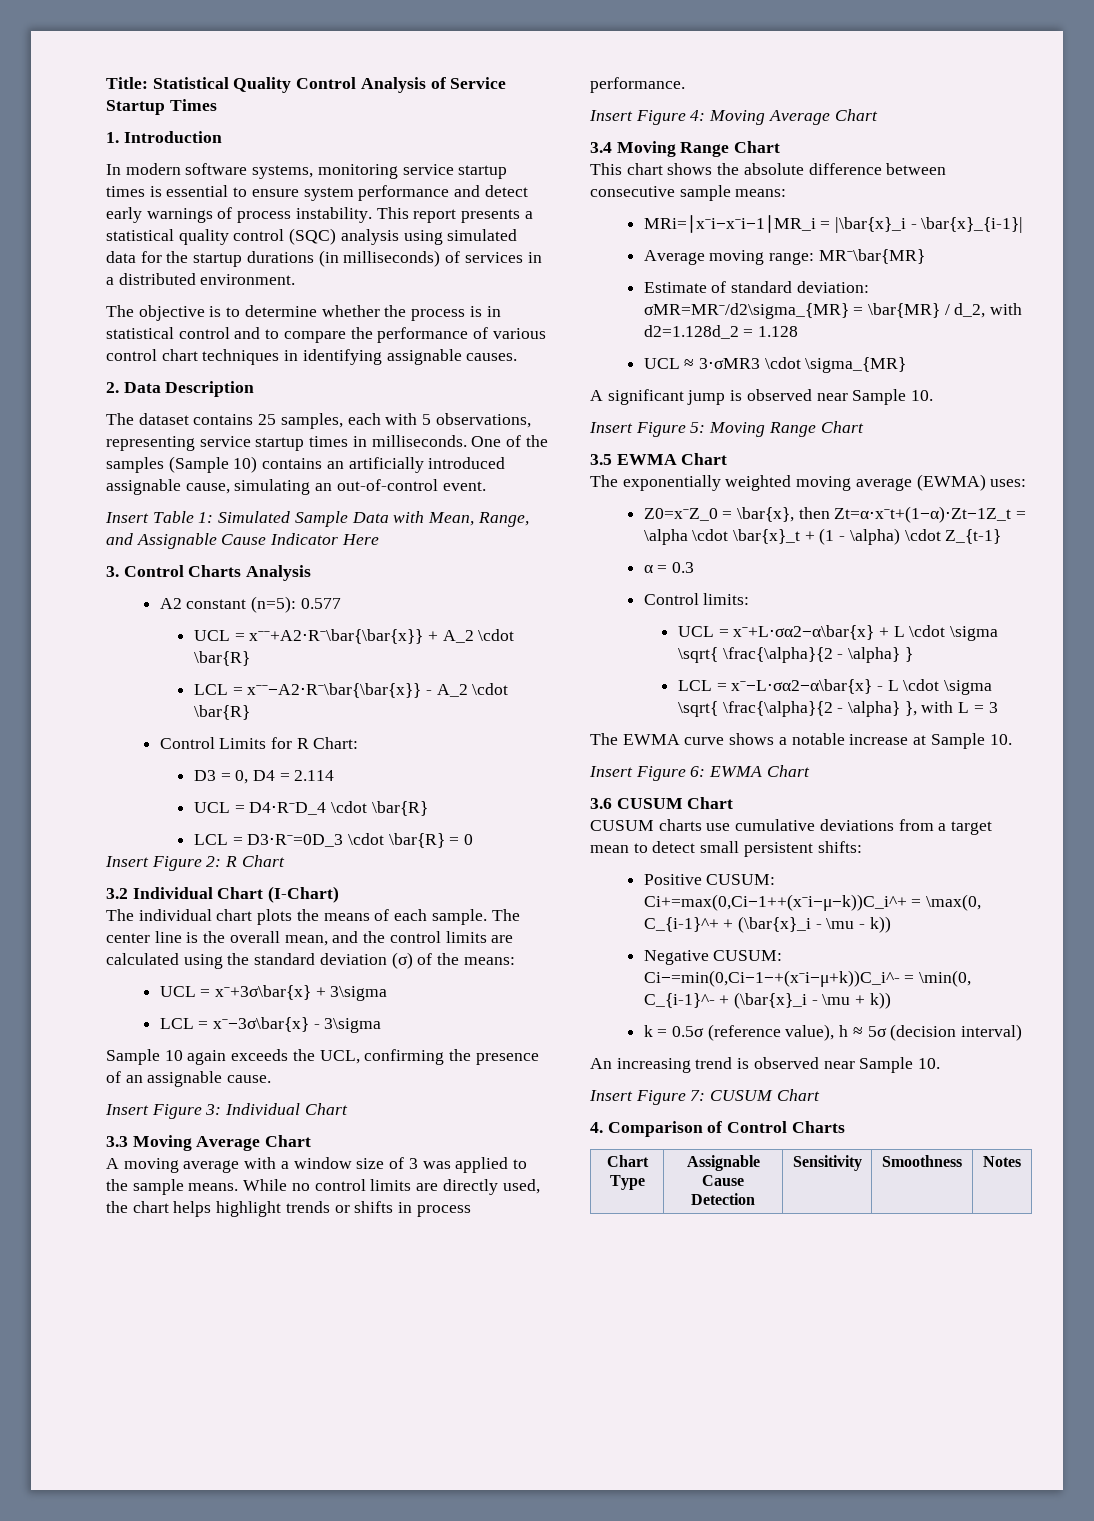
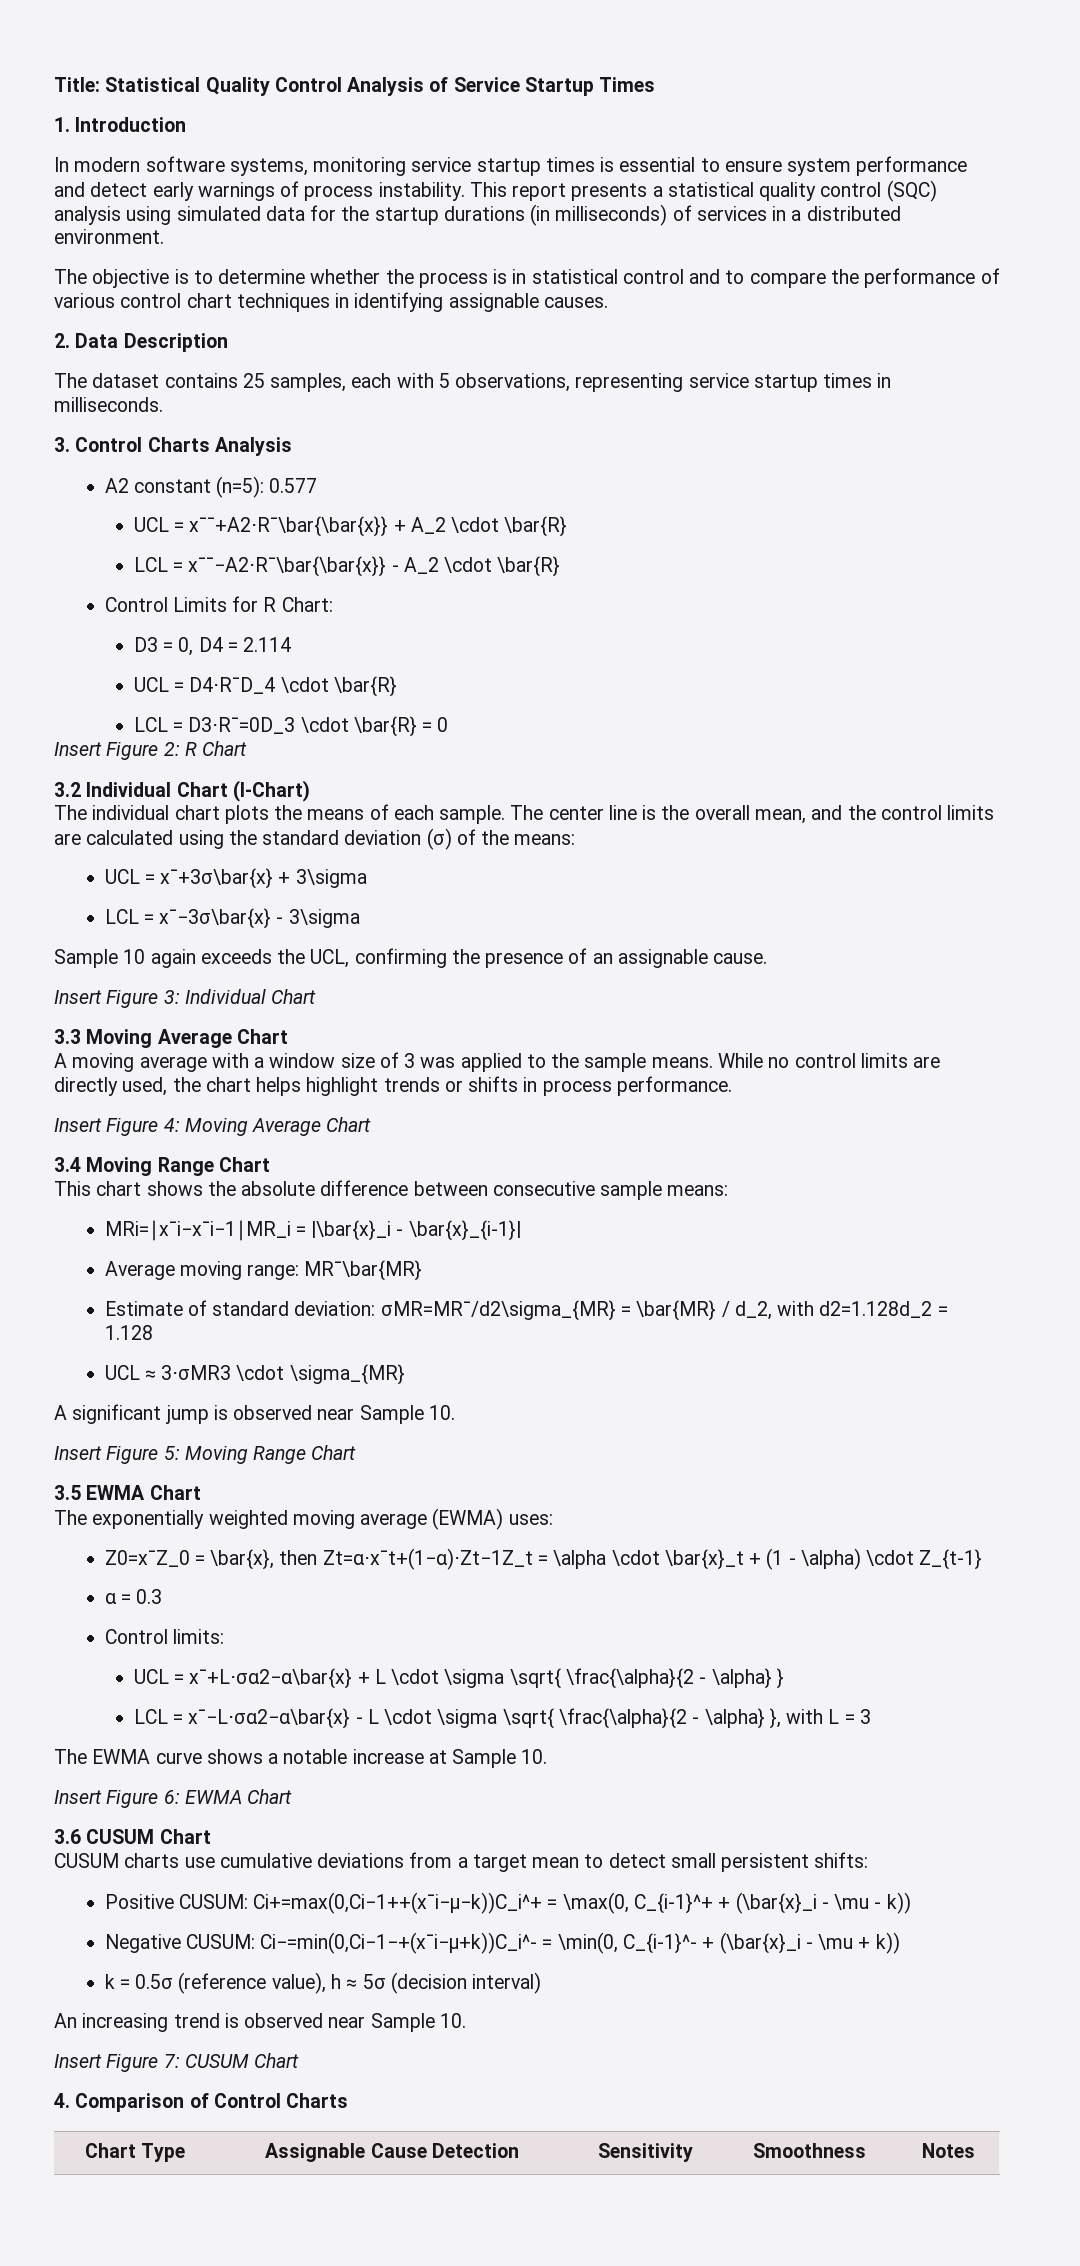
- One of the samples (Sample 10) contains an artificially introduced assignable cause, simulating an out-of-control event.
- Insert Table 1: Simulated Sample Data with Mean, Range, and Assignable Cause Indicator Here

